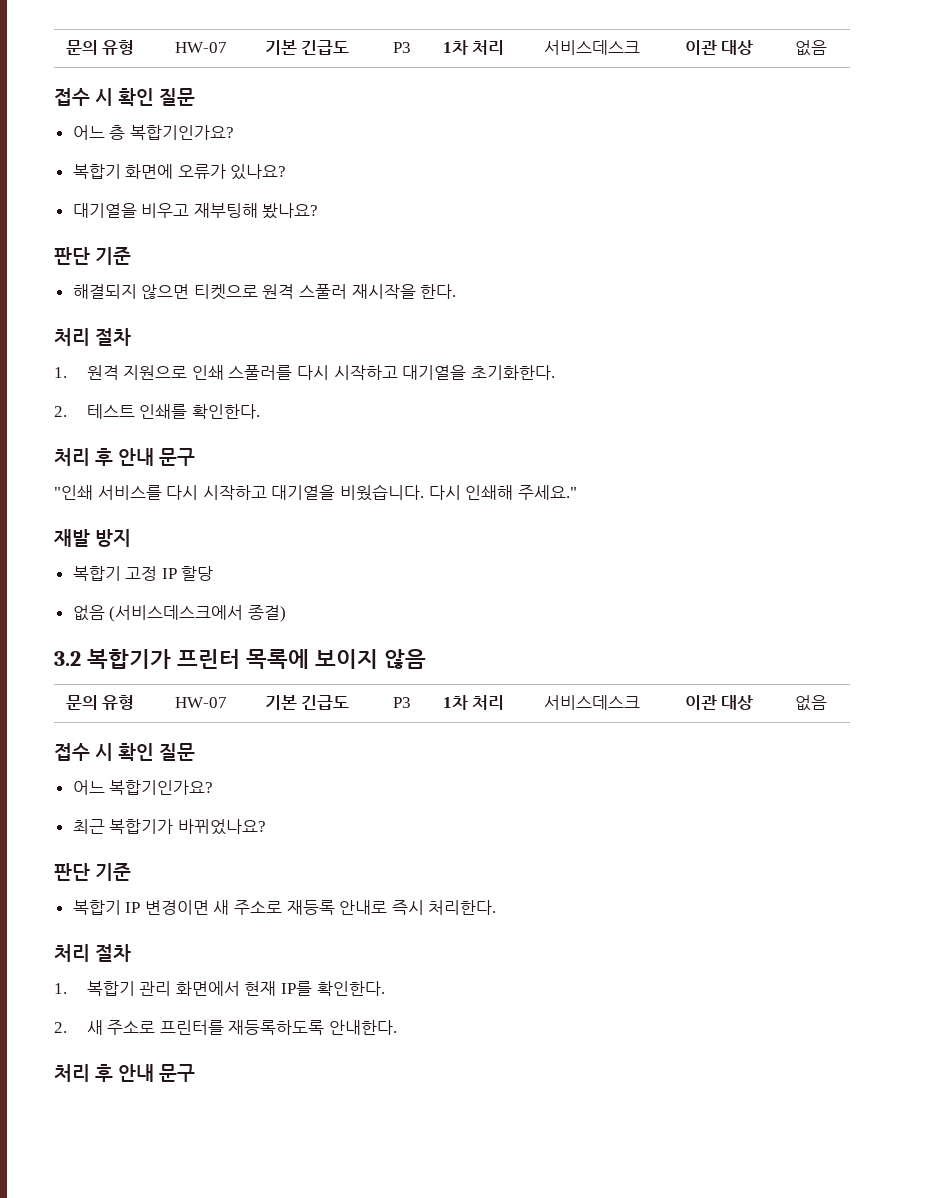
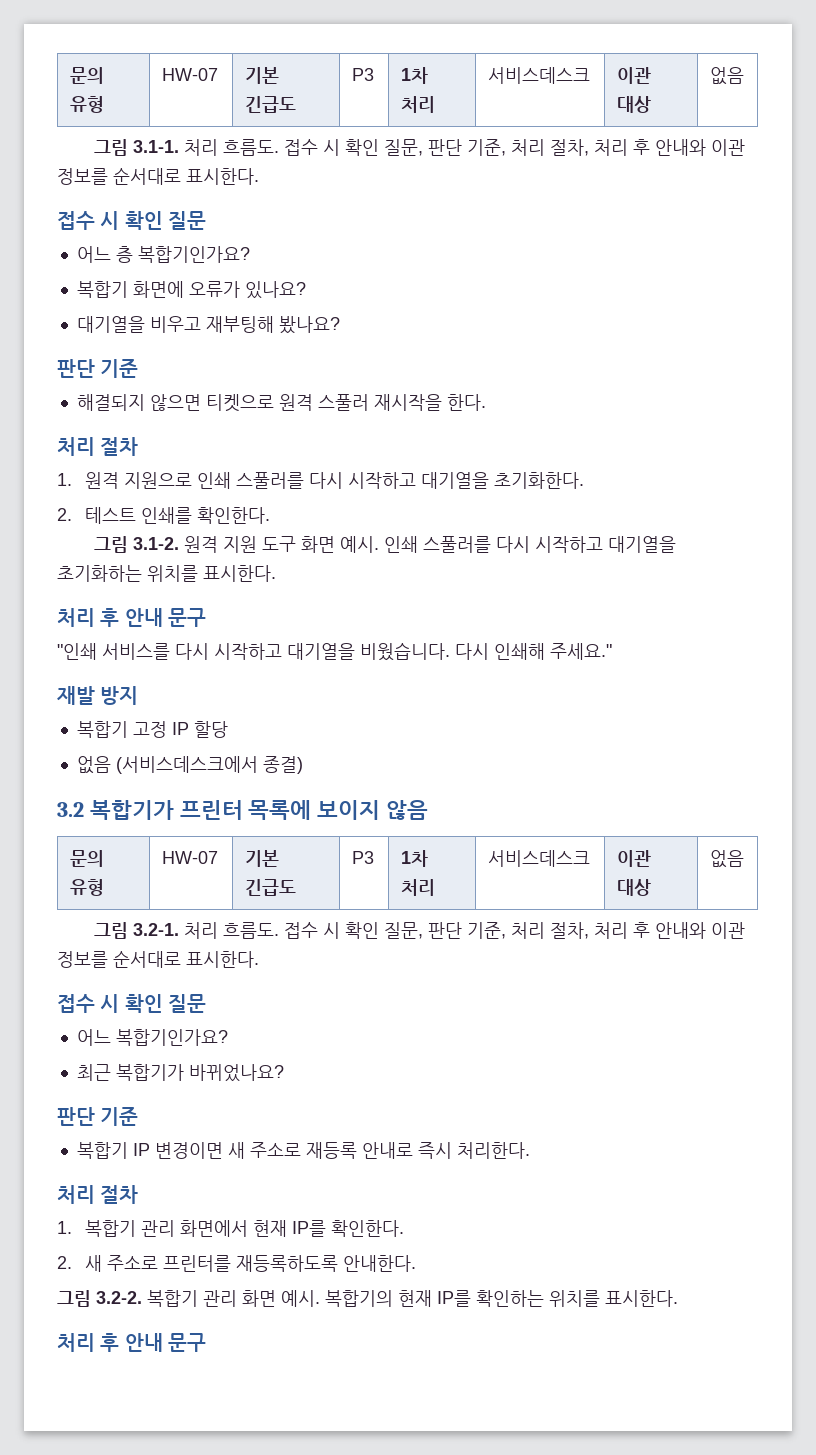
+ 그림 3.1-1. 처리 흐름도. 접수 시 확인 질문, 판단 기준, 처리 절차, 처리 후 안내와 이관 정보를 순서대로 표시한다.
+ 그림 3.1-2. 원격 지원 도구 화면 예시. 인쇄 스풀러를 다시 시작하고 대기열을 초기화하는 위치를 표시한다.
+ 그림 3.2-1. 처리 흐름도. 접수 시 확인 질문, 판단 기준, 처리 절차, 처리 후 안내와 이관 정보를 순서대로 표시한다.
+ 그림 3.2-2. 복합기 관리 화면 예시. 복합기의 현재 IP를 확인하는 위치를 표시한다.

